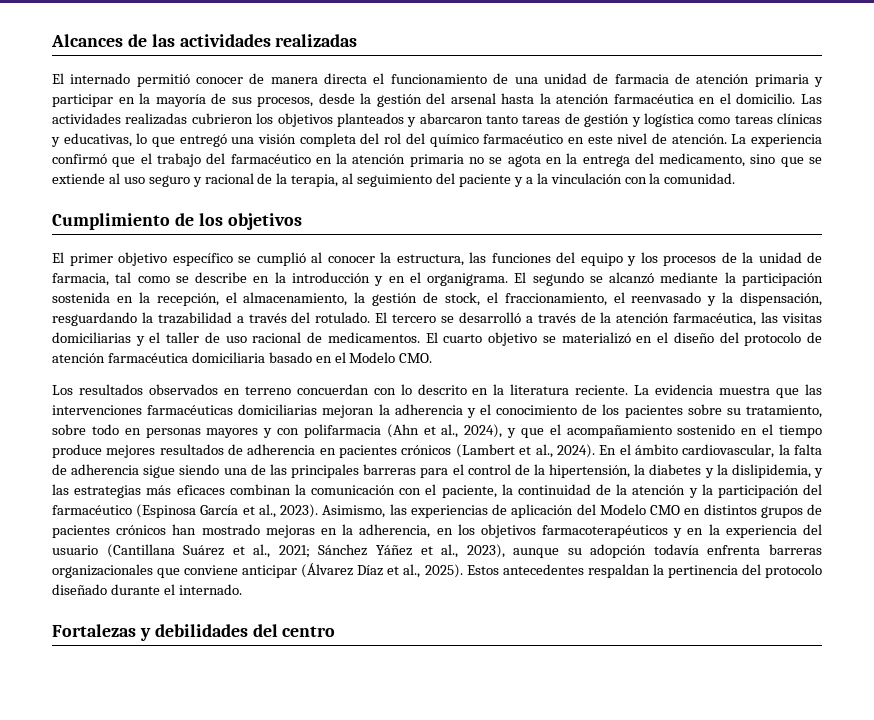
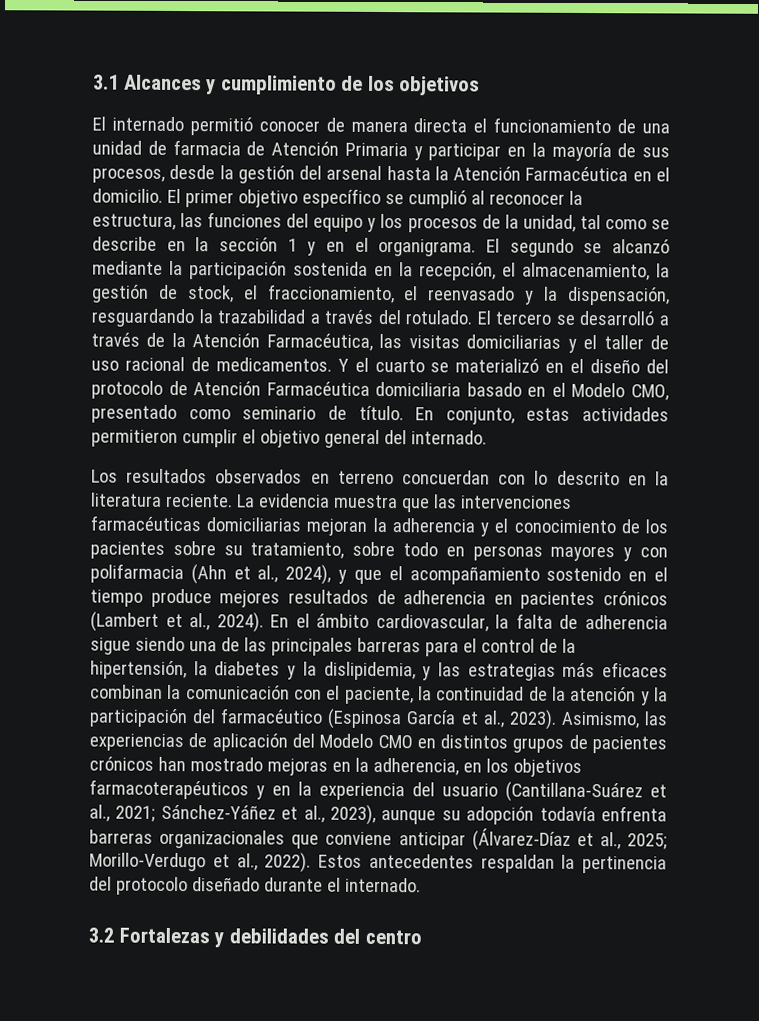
- Alcances de las actividades realizadas
+ 3.1 Alcances y cumplimiento de los objetivos
- El internado permitió conocer de manera directa el funcionamiento de una unidad de farmacia de atención primaria y participar en la mayoría de sus procesos, desde la gestión del arsenal hasta la atención farmacéutica en el domicilio. Las actividades realizadas cubrieron los objetivos planteados y abarcaron tanto tareas de gestión y logística como tareas clínicas y educativas, lo que entregó una visión completa del rol del químico farmacéutico en este nivel de atención. La experiencia confirmó que el trabajo del farmacéutico en la atención primaria no se agota en la entrega del medicamento, sino que se extiende al uso seguro y racional de la terapia, al seguimiento del paciente y a la vinculación con la comunidad.
- Cumplimiento de los objetivos
- El primer objetivo específico se cumplió al conocer la estructura, las funciones del equipo y los procesos de la unidad de farmacia, tal como se describe en la introducción y en el organigrama.
+ El internado permitió conocer de manera directa el funcionamiento de una unidad de farmacia de Atención Primaria y participar en la mayoría de sus procesos, desde la gestión del arsenal hasta la Atención Farmacéutica en el domicilio. El primer objetivo específico se cumplió al reconocer la estructura, las funciones del equipo y los procesos de la unidad, tal como se describe en la sección 1 y en el organigrama.
- El tercero se desarrolló a través de la atención farmacéutica, las visitas domiciliarias y el taller de uso racional de medicamentos.
+ El tercero se desarrolló a través de la Atención Farmacéutica, las visitas domiciliarias y el taller de uso racional de medicamentos.
- El cuarto objetivo se materializó en el diseño del protocolo de atención farmacéutica domiciliaria basado en el Modelo CMO.
+ Y el cuarto se materializó en el diseño del protocolo de Atención Farmacéutica domiciliaria basado en el Modelo CMO, presentado como seminario de título. En conjunto, estas actividades permitieron cumplir el objetivo general del internado.
- Asimismo, las experiencias de aplicación del Modelo CMO en distintos grupos de pacientes crónicos han mostrado mejoras en la adherencia, en los objetivos farmacoterapéuticos y en la experiencia del usuario (Cantillana Suárez et al., 2021; Sánchez Yáñez et al., 2023), aunque su adopción todavía enfrenta barreras organizacionales que conviene anticipar (Álvarez Díaz et al., 2025).
+ Asimismo, las experiencias de aplicación del Modelo CMO en distintos grupos de pacientes crónicos han mostrado mejoras en la adherencia, en los objetivos farmacoterapéuticos y en la experiencia del usuario (Cantillana-Suárez et al., 2021; Sánchez-Yáñez et al., 2023), aunque su adopción todavía enfrenta barreras organizacionales que conviene anticipar (Álvarez-Díaz et al., 2025; Morillo-Verdugo et al., 2022).
- Fortalezas y debilidades del centro
+ 3.2 Fortalezas y debilidades del centro

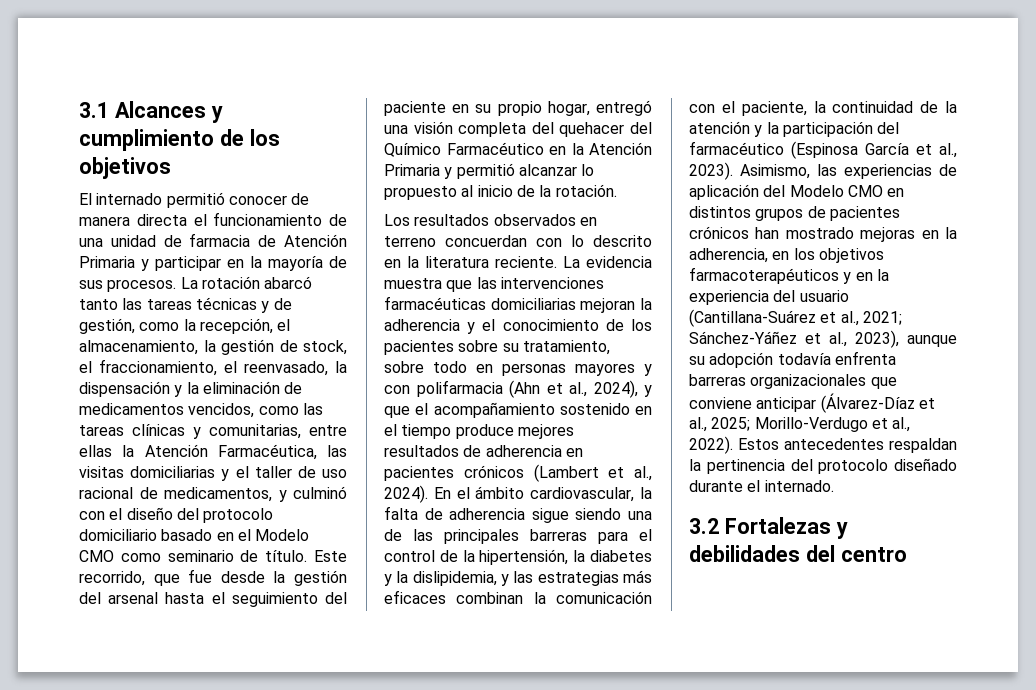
- El internado permitió conocer de manera directa el funcionamiento de una unidad de farmacia de Atención Primaria y participar en la mayoría de sus procesos, desde la gestión del arsenal hasta la Atención Farmacéutica en el domicilio. El primer objetivo específico se cumplió al reconocer la estructura, las funciones del equipo y los procesos de la unidad, tal como se describe en la sección 1 y en el organigrama. El segundo se alcanzó mediante la participación sostenida en la recepción, el almacenamiento, la gestión de stock, el fraccionamiento, el reenvasado y la dispensación, resguardando la trazabilidad a través del rotulado. El tercero se desarrolló a través de la Atención Farmacéutica, las visitas domiciliarias y el taller de uso racional de medicamentos. Y el cuarto se materializó en el diseño del protocolo de Atención Farmacéutica domiciliaria basado en el Modelo CMO, presentado como seminario de título.
+ El internado permitió conocer de manera directa el funcionamiento de una unidad de farmacia de Atención Primaria y participar en la mayoría de sus procesos. La rotación abarcó tanto las tareas técnicas y de gestión, como la recepción, el almacenamiento, la gestión de stock, el fraccionamiento, el reenvasado, la dispensación y la eliminación de medicamentos vencidos, como las tareas clínicas y comunitarias, entre ellas la Atención Farmacéutica, las visitas domiciliarias y el taller de uso racional de medicamentos, y culminó con el diseño del protocolo domiciliario basado en el Modelo CMO como seminario de título.
- En conjunto, estas actividades permitieron cumplir el objetivo general del internado.
+ Este recorrido, que fue desde la gestión del arsenal hasta el seguimiento del paciente en su propio hogar, entregó una visión completa del quehacer del Químico Farmacéutico en la Atención Primaria y permitió alcanzar lo propuesto al inicio de la rotación.

